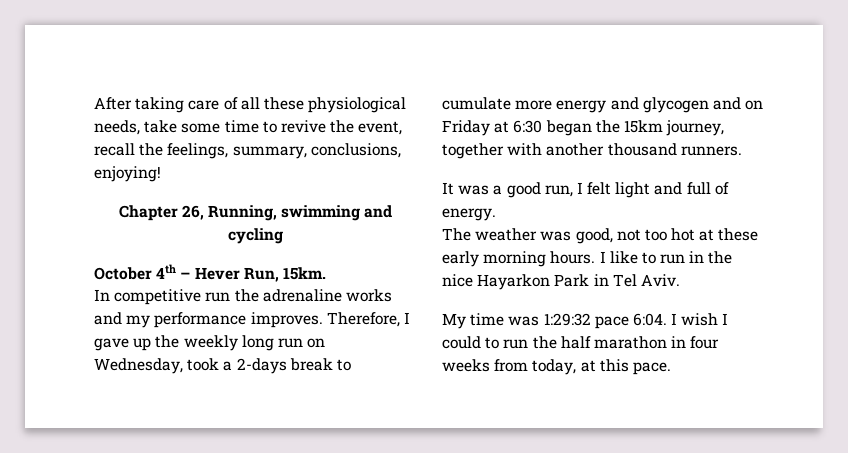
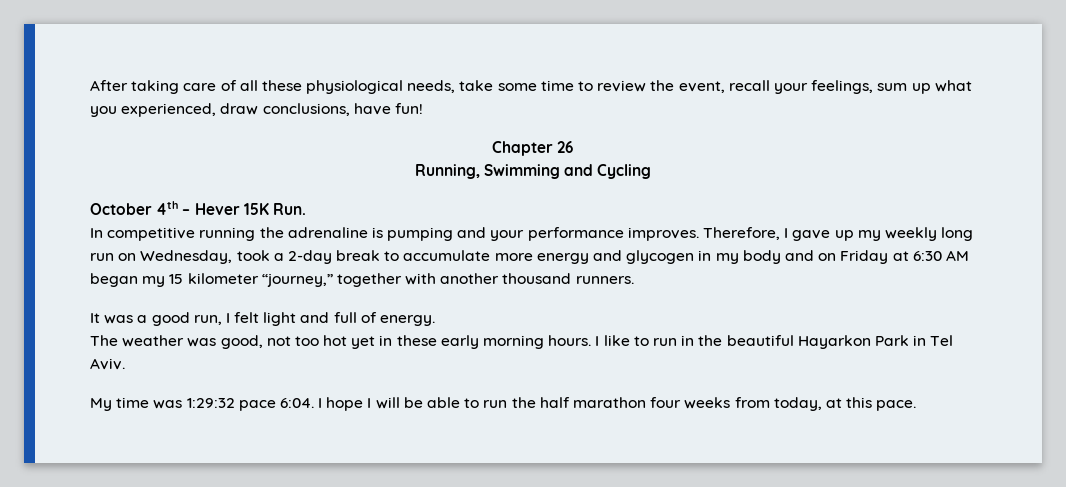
- After taking care of all these physiological needs, take some time to revive the event, recall the feelings, summary, conclusions, enjoying!
- Chapter 26, Running, swimming and cycling
+ After taking care of all these physiological needs, take some time to review the event, recall your feelings, sum up what you experienced, draw conclusions, have fun!
+ Chapter 26
+ Running, Swimming and Cycling
- October 4th – Hever Run, 15km.
+ October 4th – Hever 15K Run.
- In competitive run the adrenaline works and my performance improves.
+ In competitive running the adrenaline is pumping and your performance improves.
- Therefore, I gave up the weekly long run on Wednesday, took a 2-days break to cumulate more energy and glycogen and on Friday at 6:30 began the 15km journey, together with another thousand runners.
+ Therefore, I gave up my weekly long run on Wednesday, took a 2-day break to accumulate more energy and glycogen in my body and on Friday at 6:30 AM began my 15 kilometer “journey,” together with another thousand runners.
- The weather was good, not too hot at these early morning hours.
+ The weather was good, not too hot yet in these early morning hours.
- I like to run in the nice Hayarkon Park in Tel Aviv.
+ I like to run in the beautiful Hayarkon Park in Tel Aviv.
- I wish I could to run the half marathon in four weeks from today, at this pace.
+ I hope I will be able to run the half marathon four weeks from today, at this pace.

